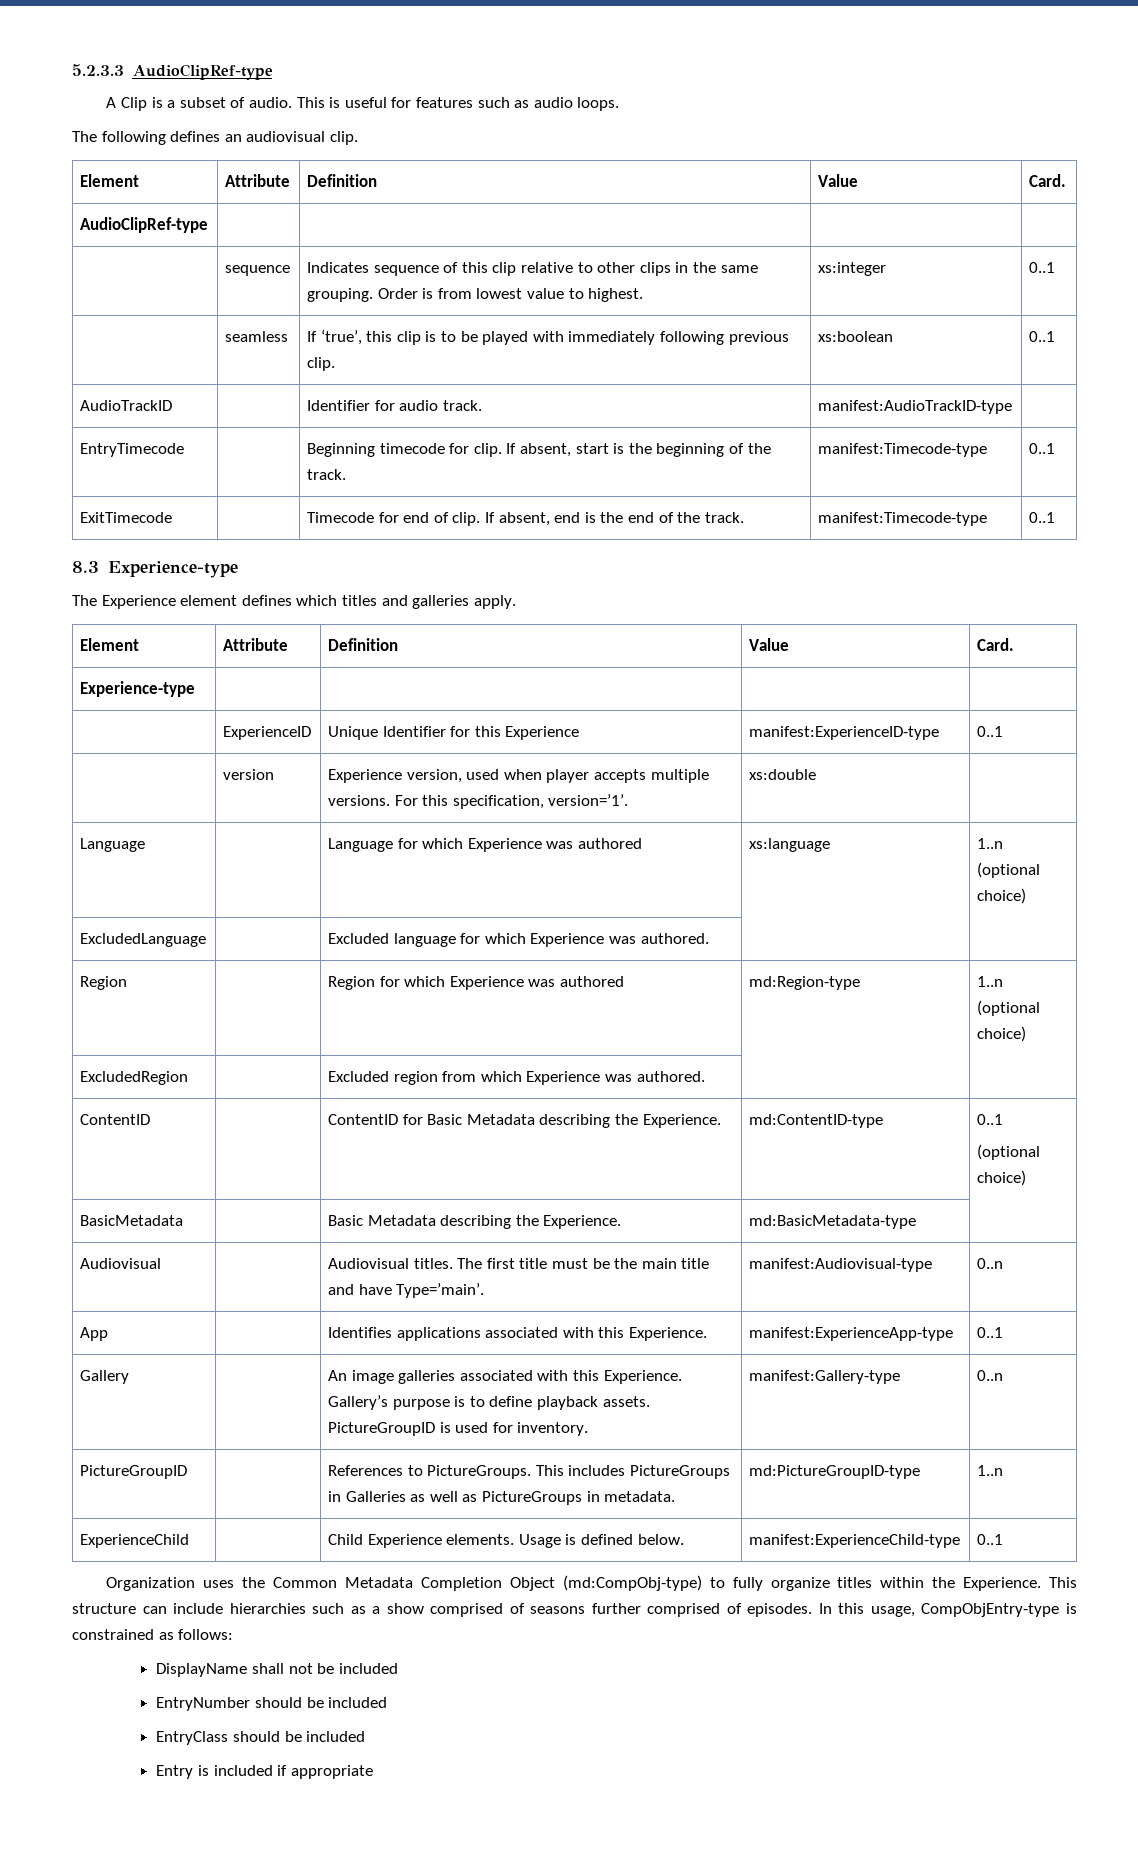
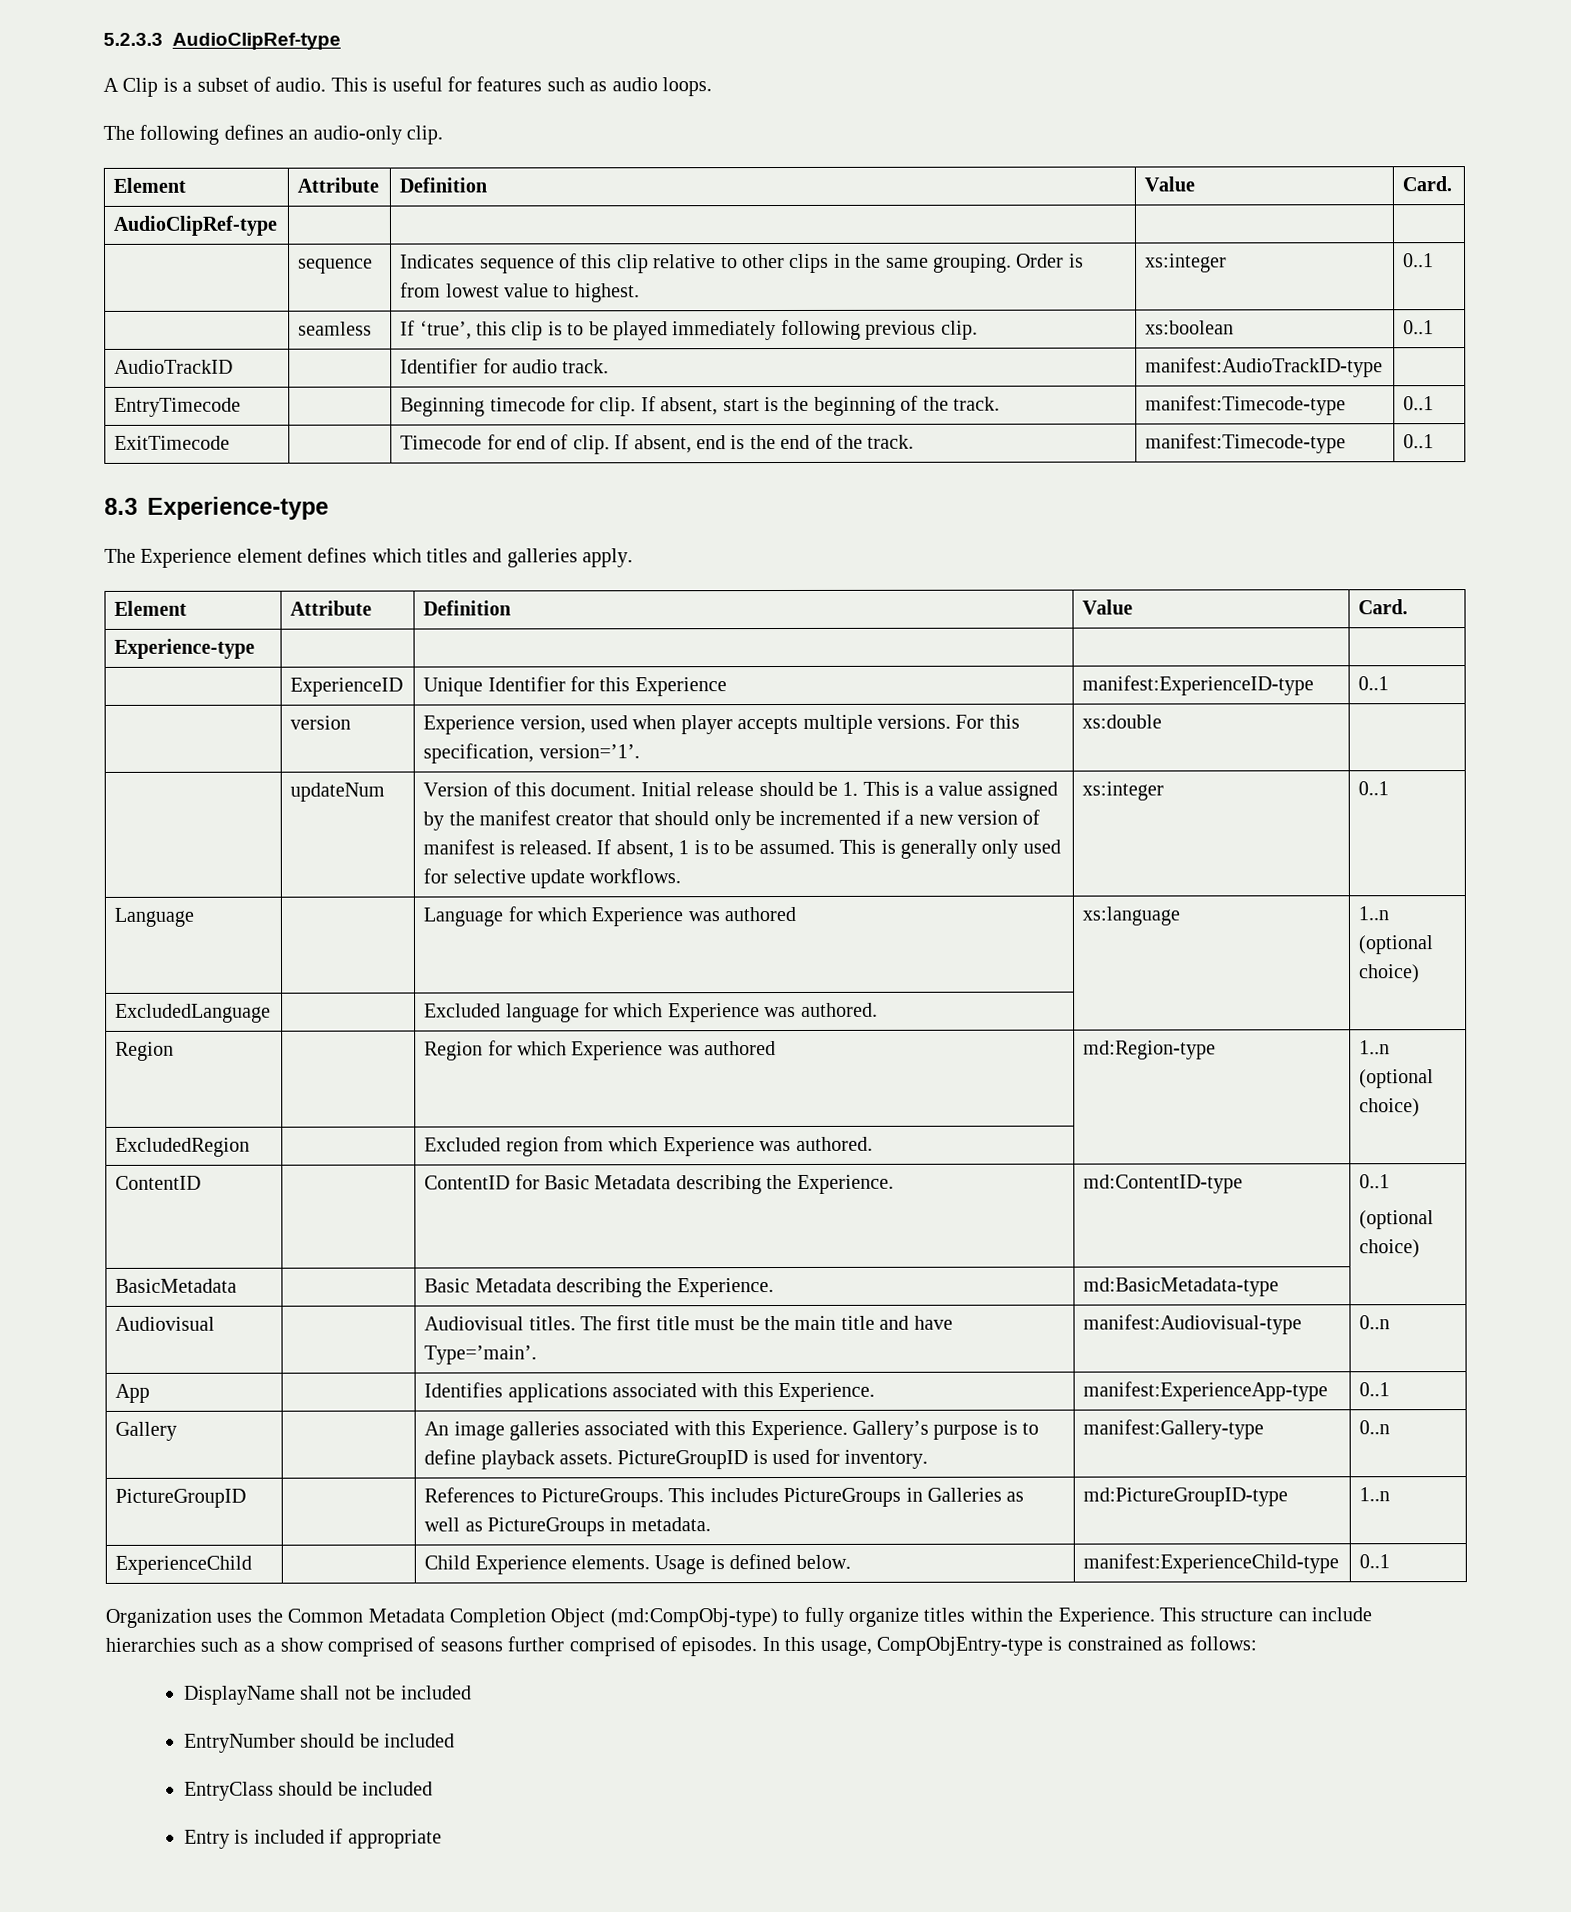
- The following defines an audiovisual clip.
+ The following defines an audio-only clip.
- | seamless | If ‘true’, this clip is to be played with immediately following previous clip. | xs:boolean | 0..1
+ | seamless | If ‘true’, this clip is to be played immediately following previous clip. | xs:boolean | 0..1
+ updateNum | Version of this document. Initial release should be 1. This is a value assigned by the manifest creator that should only be incremented if a new version of manifest is released. If absent, 1 is to be assumed. This is generally only used for selective update workflows. | xs:integer | 0..1

